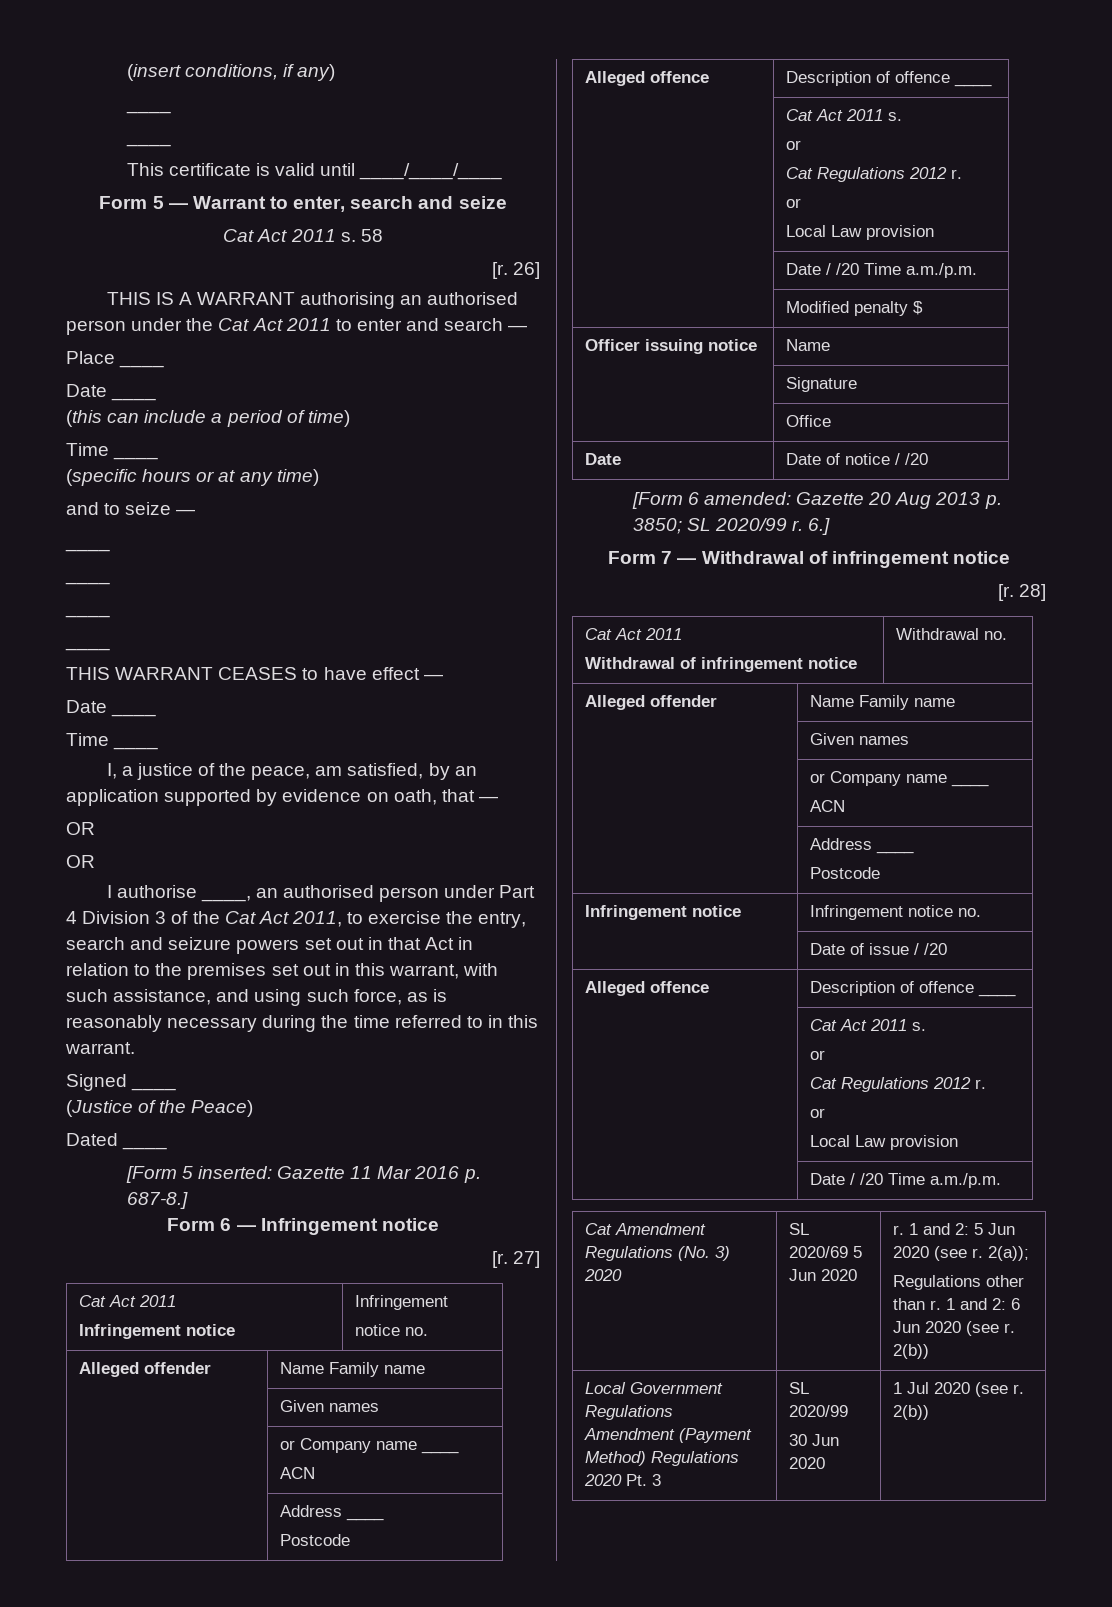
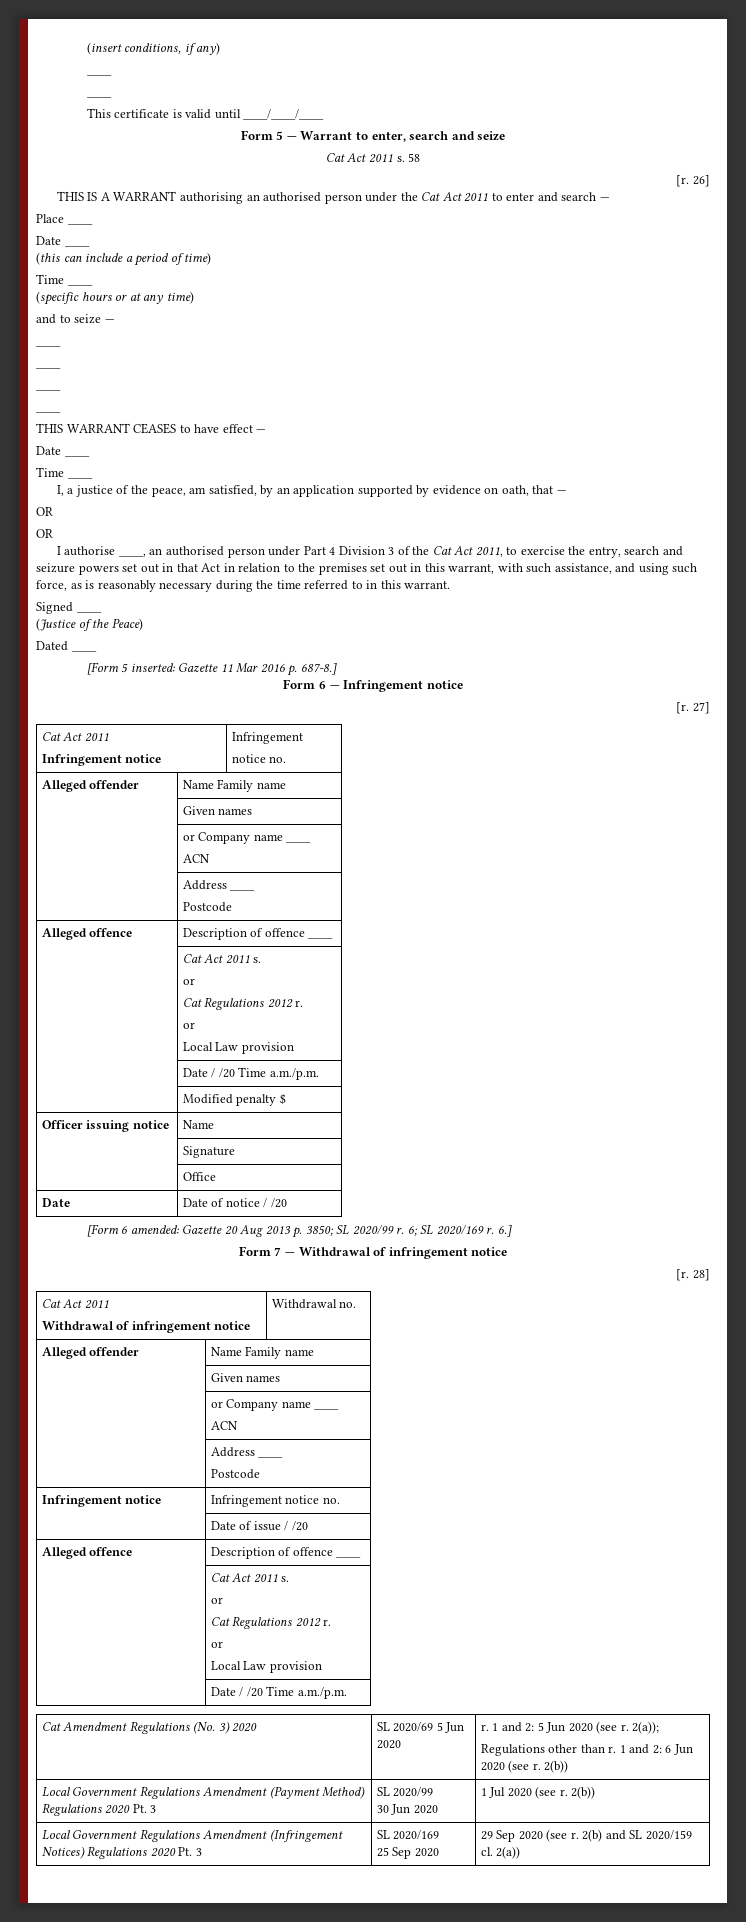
+ 6; SL 2020/169 r.
+ Local Government Regulations Amendment (Infringement Notices) Regulations 2020 Pt. 3 | SL 2020/169
+ 25 Sep 2020 | 29 Sep 2020 (see r. 2(b) and SL 2020/159 cl. 2(a))

